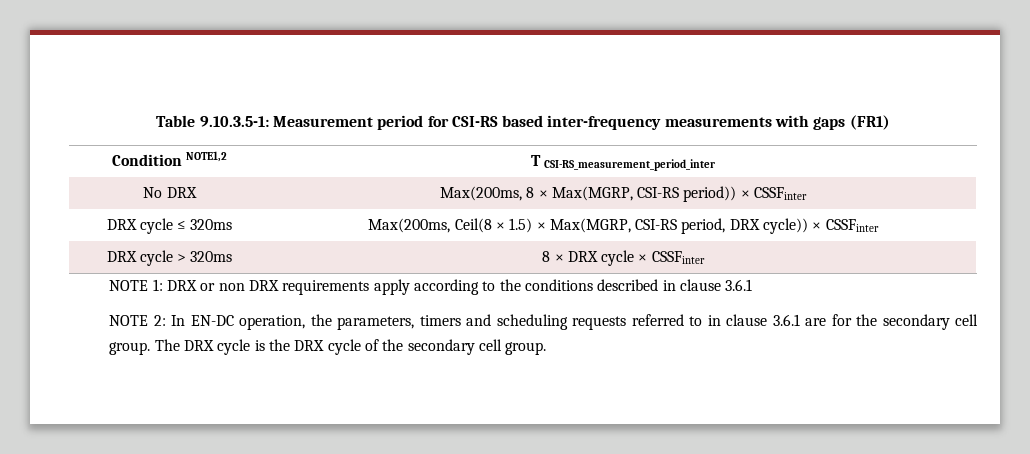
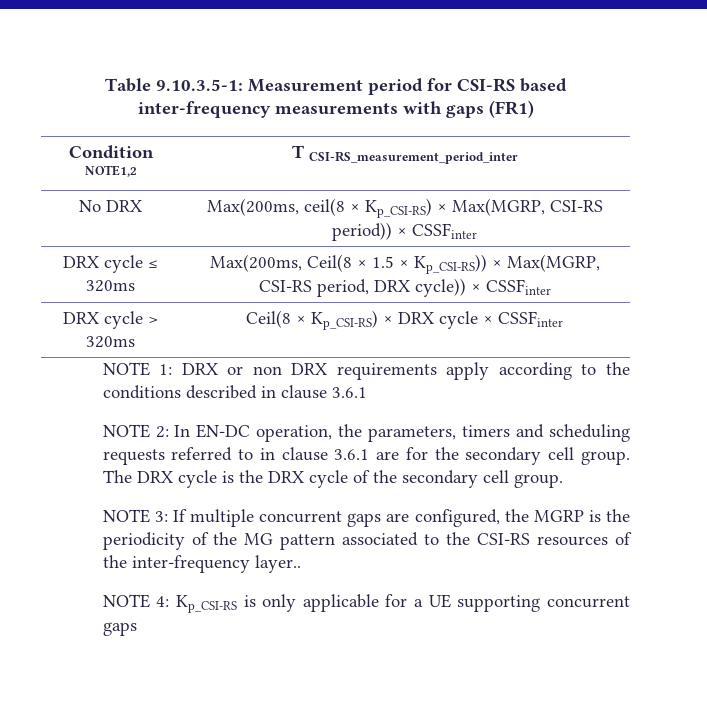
- No DRX | Max(200ms, 8 × Max(MGRP, CSI-RS period)) × CSSFinter
+ No DRX | Max(200ms, ceil(8 × Kp_CSI-RS) × Max(MGRP, CSI-RS period)) × CSSFinter
- DRX cycle ≤ 320ms | Max(200ms, Ceil(8 × 1.5) × Max(MGRP, CSI-RS period, DRX cycle)) × CSSFinter
+ DRX cycle ≤ 320ms | Max(200ms, Ceil(8 × 1.5 × Kp_CSI-RS)) × Max(MGRP, CSI-RS period, DRX cycle)) × CSSFinter
- DRX cycle > 320ms | 8 × DRX cycle × CSSFinter
+ DRX cycle > 320ms | Ceil(8 × Kp_CSI-RS) × DRX cycle × CSSFinter
+ NOTE 3: If multiple concurrent gaps are configured, the MGRP is the periodicity of the MG pattern associated to the CSI-RS resources of the inter-frequency layer..
+ NOTE 4: Kp_CSI-RS is only applicable for a UE supporting concurrent gaps

